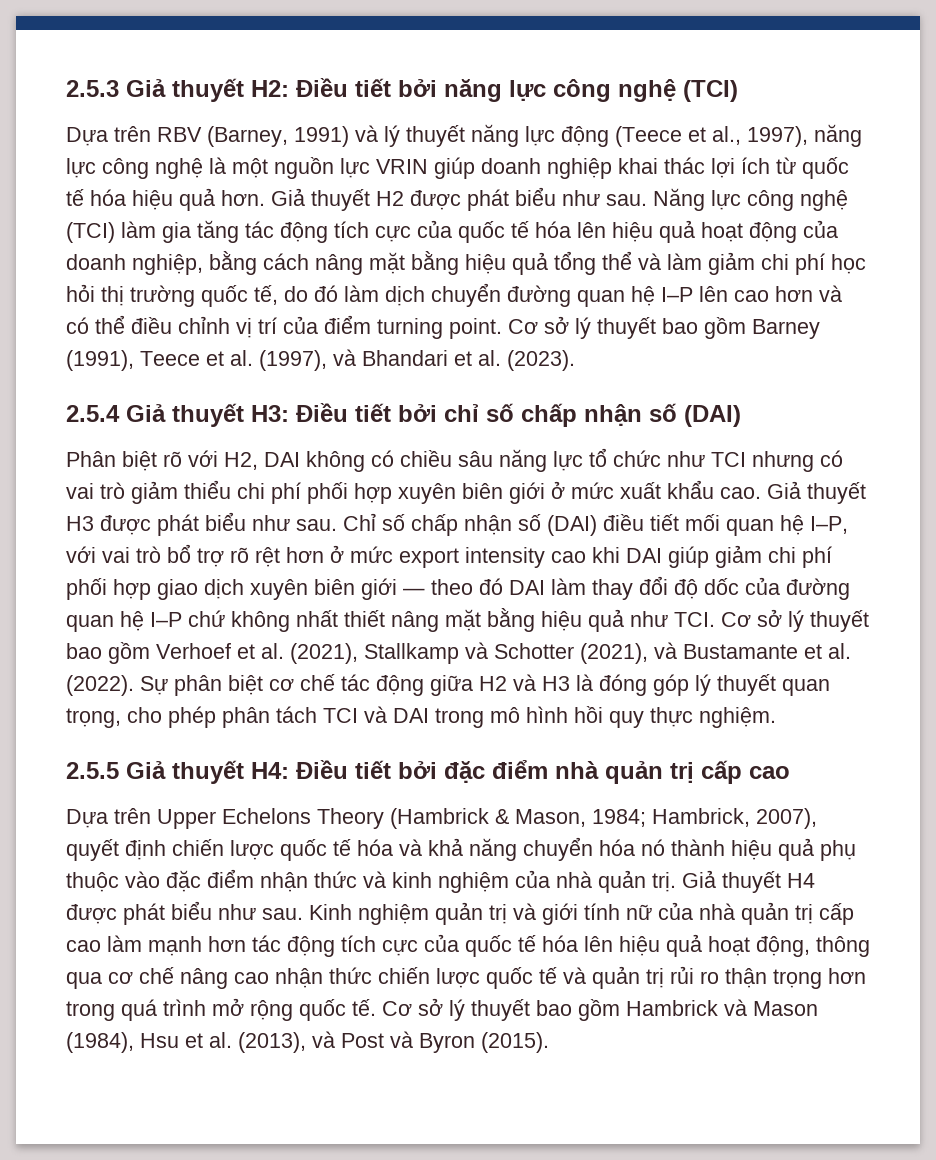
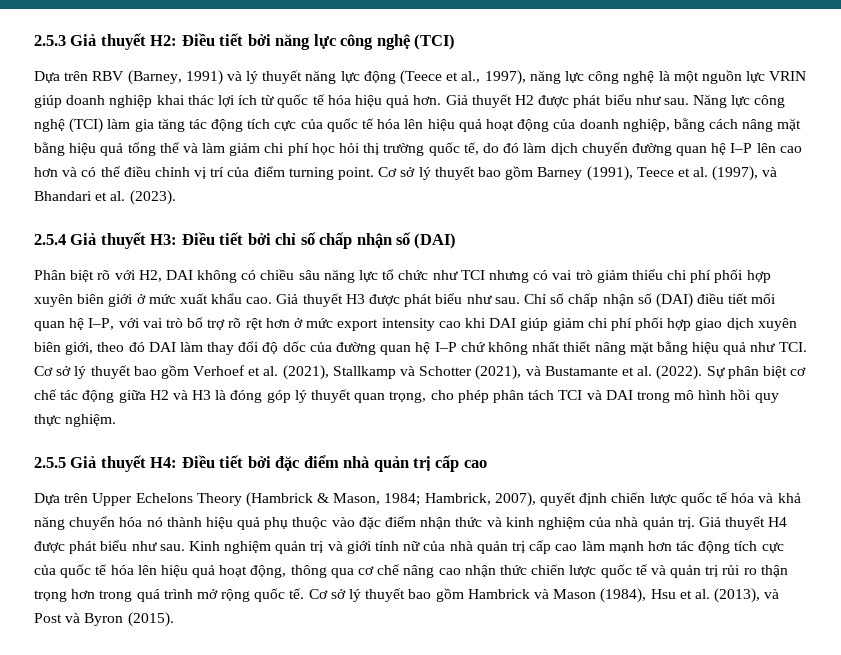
- Chỉ số chấp nhận số (DAI) điều tiết mối quan hệ I–P, với vai trò bổ trợ rõ rệt hơn ở mức export intensity cao khi DAI giúp giảm chi phí phối hợp giao dịch xuyên biên giới — theo đó DAI làm thay đổi độ dốc của đường quan hệ I–P chứ không nhất thiết nâng mặt bằng hiệu quả như TCI. Cơ sở lý thuyết bao gồm Verhoef et al. (2021), Stallkamp và Schotter (2021), và Bustamante et al. (2022).
+ Chỉ số chấp nhận số (DAI) điều tiết mối quan hệ I–P, với vai trò bổ trợ rõ rệt hơn ở mức export intensity cao khi DAI giúp giảm chi phí phối hợp giao dịch xuyên biên giới, theo đó DAI làm thay đổi độ dốc của đường quan hệ I–P chứ không nhất thiết nâng mặt bằng hiệu quả như TCI. Cơ sở lý thuyết bao gồm Verhoef et al. (2021), Stallkamp và Schotter (2021), và Bustamante et al. (2022).

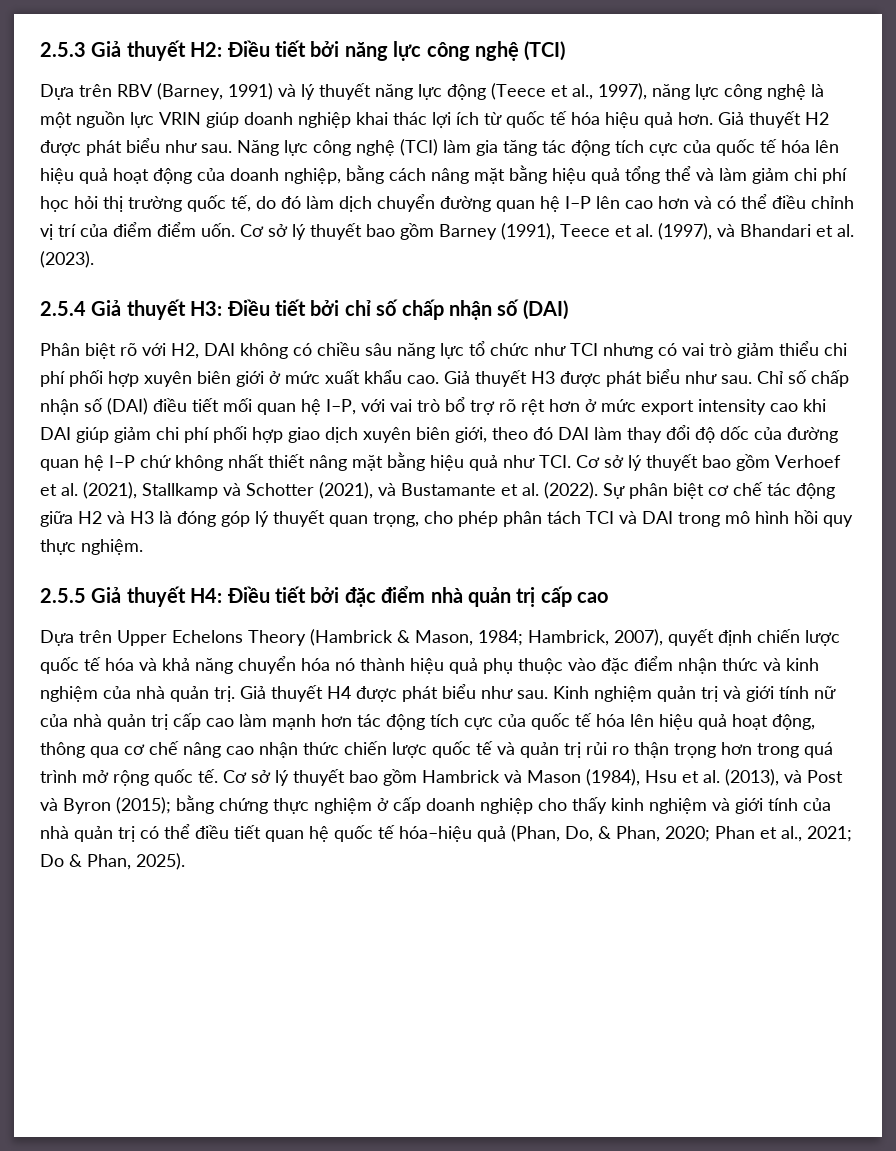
- Năng lực công nghệ (TCI) làm gia tăng tác động tích cực của quốc tế hóa lên hiệu quả hoạt động của doanh nghiệp, bằng cách nâng mặt bằng hiệu quả tổng thể và làm giảm chi phí học hỏi thị trường quốc tế, do đó làm dịch chuyển đường quan hệ I–P lên cao hơn và có thể điều chỉnh vị trí của điểm turning point.
+ Năng lực công nghệ (TCI) làm gia tăng tác động tích cực của quốc tế hóa lên hiệu quả hoạt động của doanh nghiệp, bằng cách nâng mặt bằng hiệu quả tổng thể và làm giảm chi phí học hỏi thị trường quốc tế, do đó làm dịch chuyển đường quan hệ I–P lên cao hơn và có thể điều chỉnh vị trí của điểm điểm uốn.
- Cơ sở lý thuyết bao gồm Hambrick và Mason (1984), Hsu et al. (2013), và Post và Byron (2015).
+ Cơ sở lý thuyết bao gồm Hambrick và Mason (1984), Hsu et al. (2013), và Post và Byron (2015); bằng chứng thực nghiệm ở cấp doanh nghiệp cho thấy kinh nghiệm và giới tính của nhà quản trị có thể điều tiết quan hệ quốc tế hóa–hiệu quả (Phan, Do, & Phan, 2020; Phan et al., 2021; Do & Phan, 2025).

